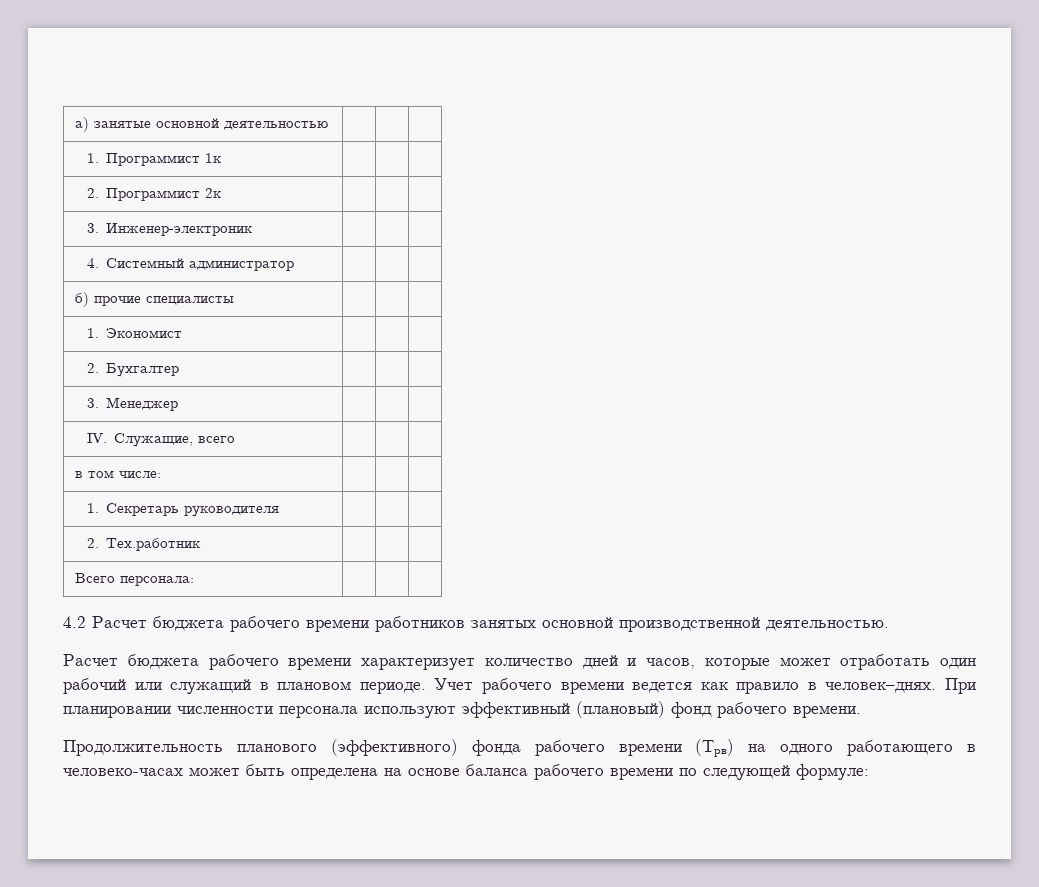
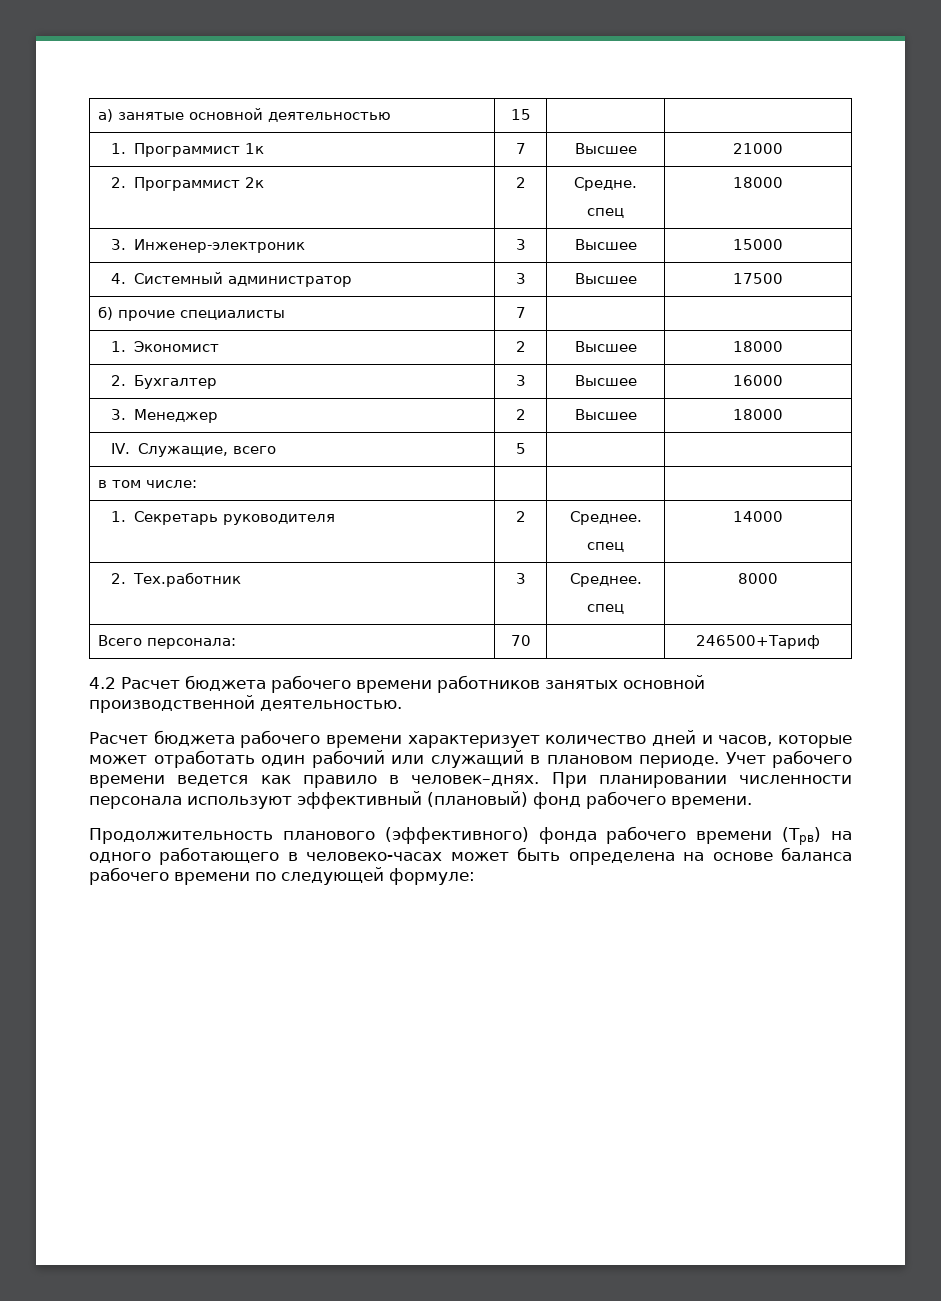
- а) занятые основной деятельностью | | |
+ а) занятые основной деятельностью | 15 | |
- 1. Программист 1к | | |
+ 1. Программист 1к | 7 | Высшее | 21000
- 2. Программист 2к | | |
+ 2. Программист 2к | 2 | Средне.
+ спец | 18000
- 3. Инженер-электроник | | |
+ 3. Инженер-электроник | 3 | Высшее | 15000
- 4. Системный администратор | | |
+ 4. Системный администратор | 3 | Высшее | 17500
- б) прочие специалисты | | |
+ б) прочие специалисты | 7 | |
- 1. Экономист | | |
+ 1. Экономист | 2 | Высшее | 18000
- 2. Бухгалтер | | |
+ 2. Бухгалтер | 3 | Высшее | 16000
- 3. Менеджер | | |
+ 3. Менеджер | 2 | Высшее | 18000
- IV. Служащие, всего | | |
+ IV. Служащие, всего | 5 | |
- 1. Секретарь руководителя | | |
- 2. Тех.работник | | |
+ 1. Секретарь руководителя | 2 | Среднее.
+ спец | 14000
+ 2. Тех.работник | 3 | Среднее.
+ спец | 8000
- Всего персонала: | | |
+ Всего персонала: | 70 | | 246500+Тариф

